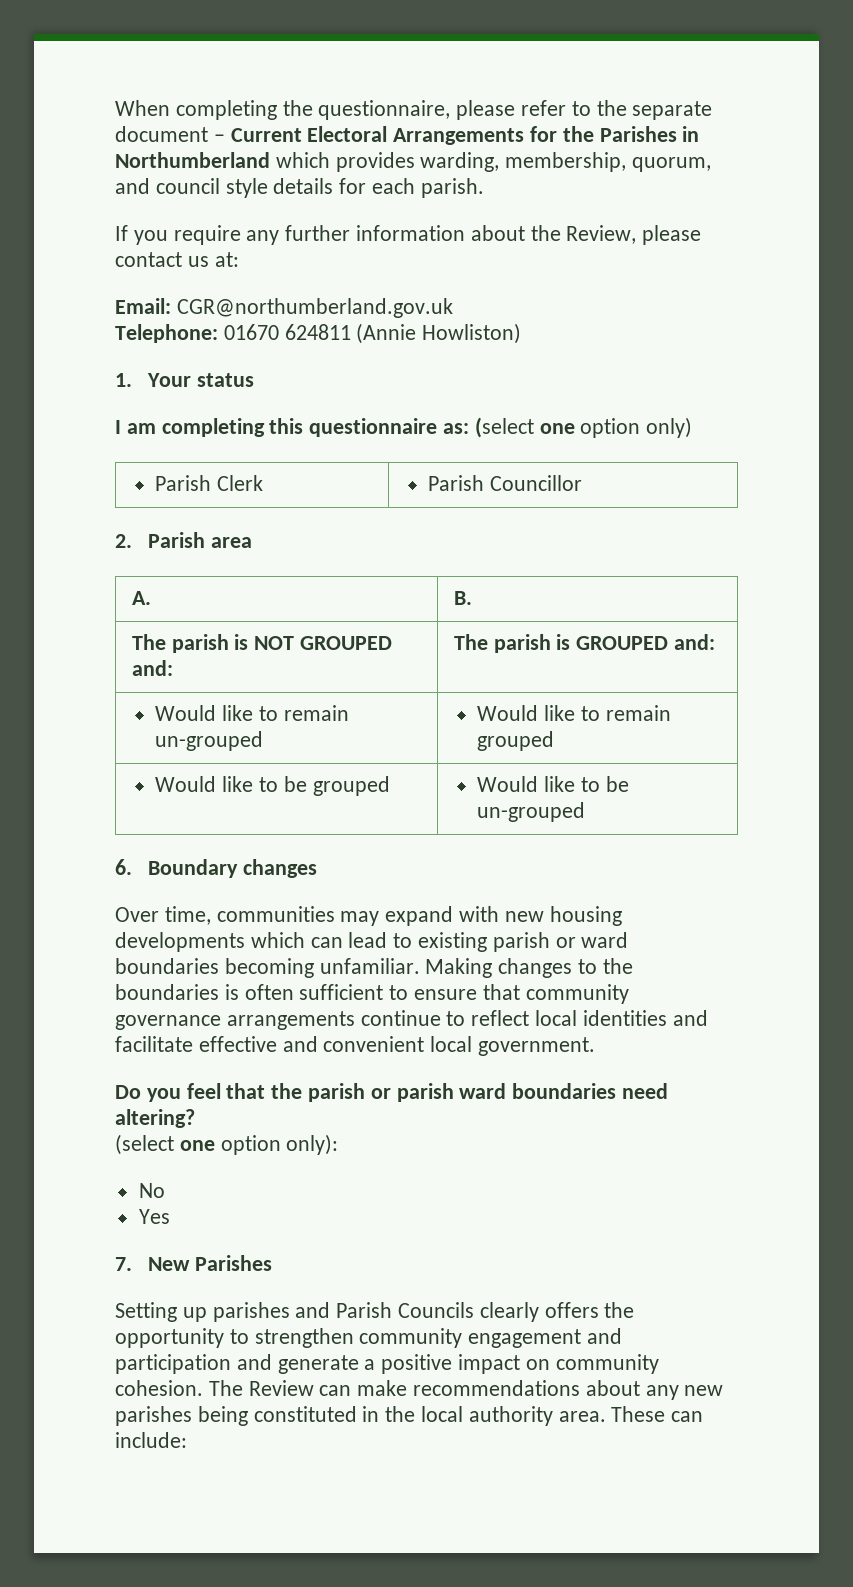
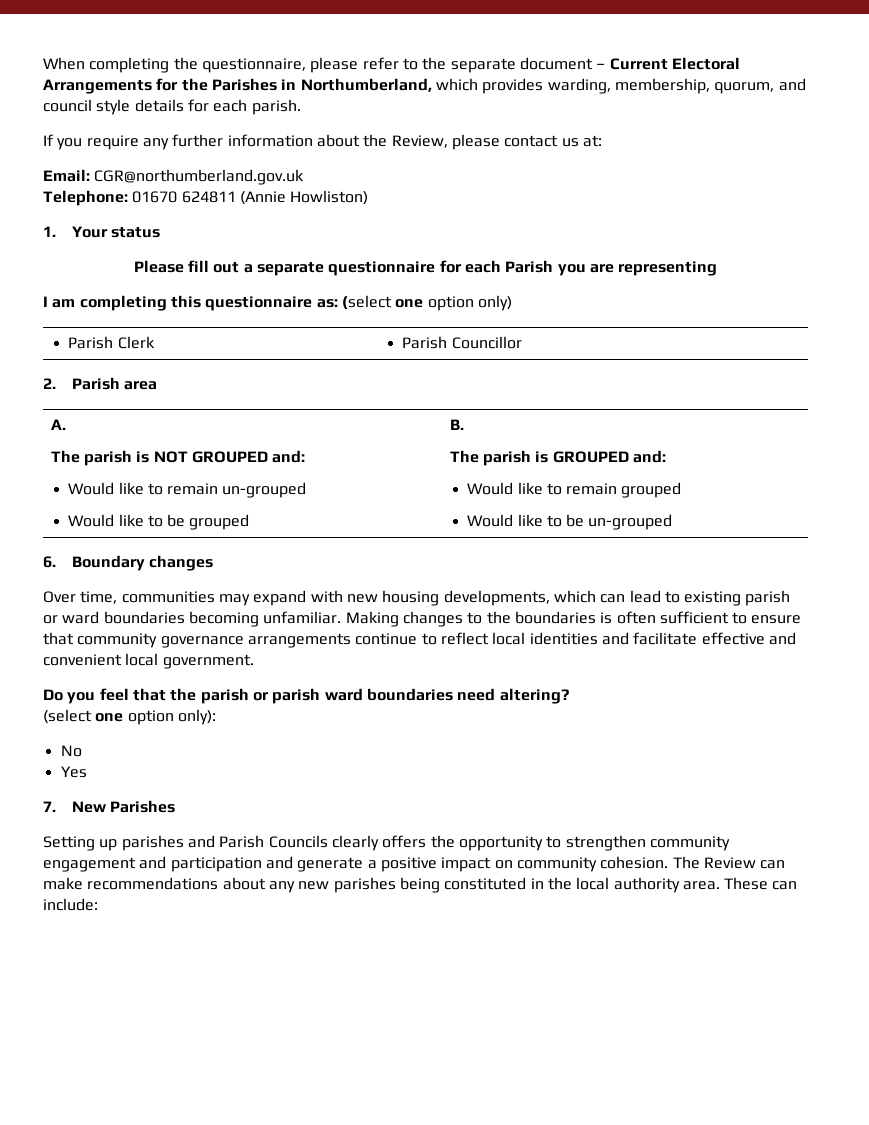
- When completing the questionnaire, please refer to the separate document – Current Electoral Arrangements for the Parishes in Northumberland which provides warding, membership, quorum, and council style details for each parish.
+ When completing the questionnaire, please refer to the separate document – Current Electoral Arrangements for the Parishes in Northumberland, which provides warding, membership, quorum, and council style details for each parish.
+ Please fill out a separate questionnaire for each Parish you are representing
- Over time, communities may expand with new housing developments which can lead to existing parish or ward boundaries becoming unfamiliar.
+ Over time, communities may expand with new housing developments, which can lead to existing parish or ward boundaries becoming unfamiliar.

